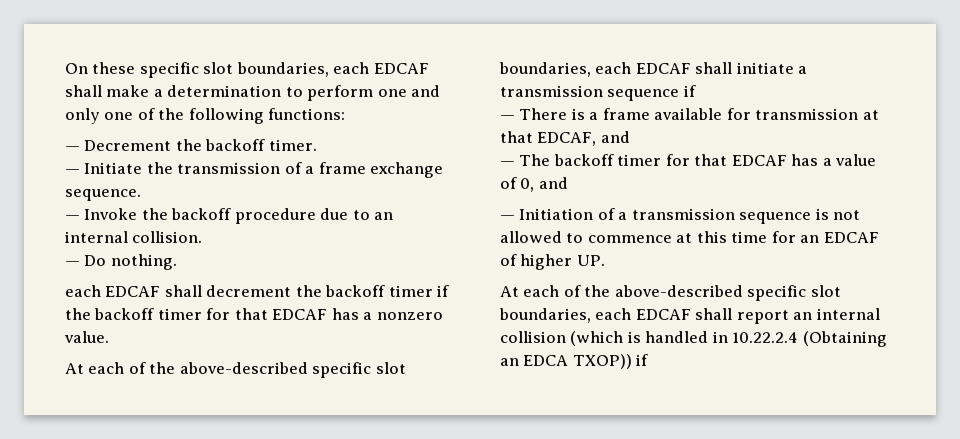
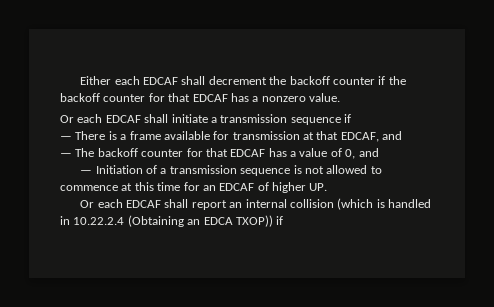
- On these specific slot boundaries, each EDCAF shall make a determination to perform one and only one of the following functions:
- — Decrement the backoff timer.
- — Initiate the transmission of a frame exchange sequence.
- — Invoke the backoff procedure due to an internal collision.
- — Do nothing.
- each EDCAF shall decrement the backoff timer if the backoff timer for that EDCAF has a nonzero value.
+ Either each EDCAF shall decrement the backoff counter if the backoff counter for that EDCAF has a nonzero value.
- At each of the above-described specific slot boundaries, each EDCAF shall initiate a transmission sequence if
+ Or each EDCAF shall initiate a transmission sequence if
- — The backoff timer for that EDCAF has a value of 0, and
+ — The backoff counter for that EDCAF has a value of 0, and
- At each of the above-described specific slot boundaries, each EDCAF shall report an internal collision (which is handled in 10.22.2.4 (Obtaining an EDCA TXOP)) if
+ Or each EDCAF shall report an internal collision (which is handled in 10.22.2.4 (Obtaining an EDCA TXOP)) if

